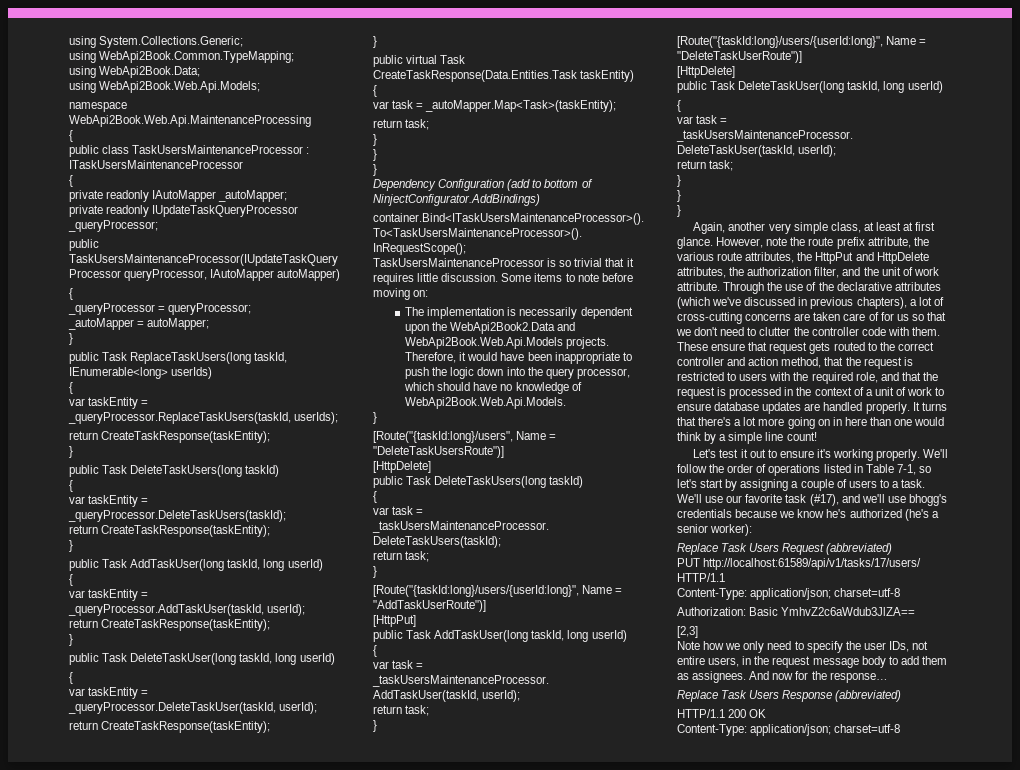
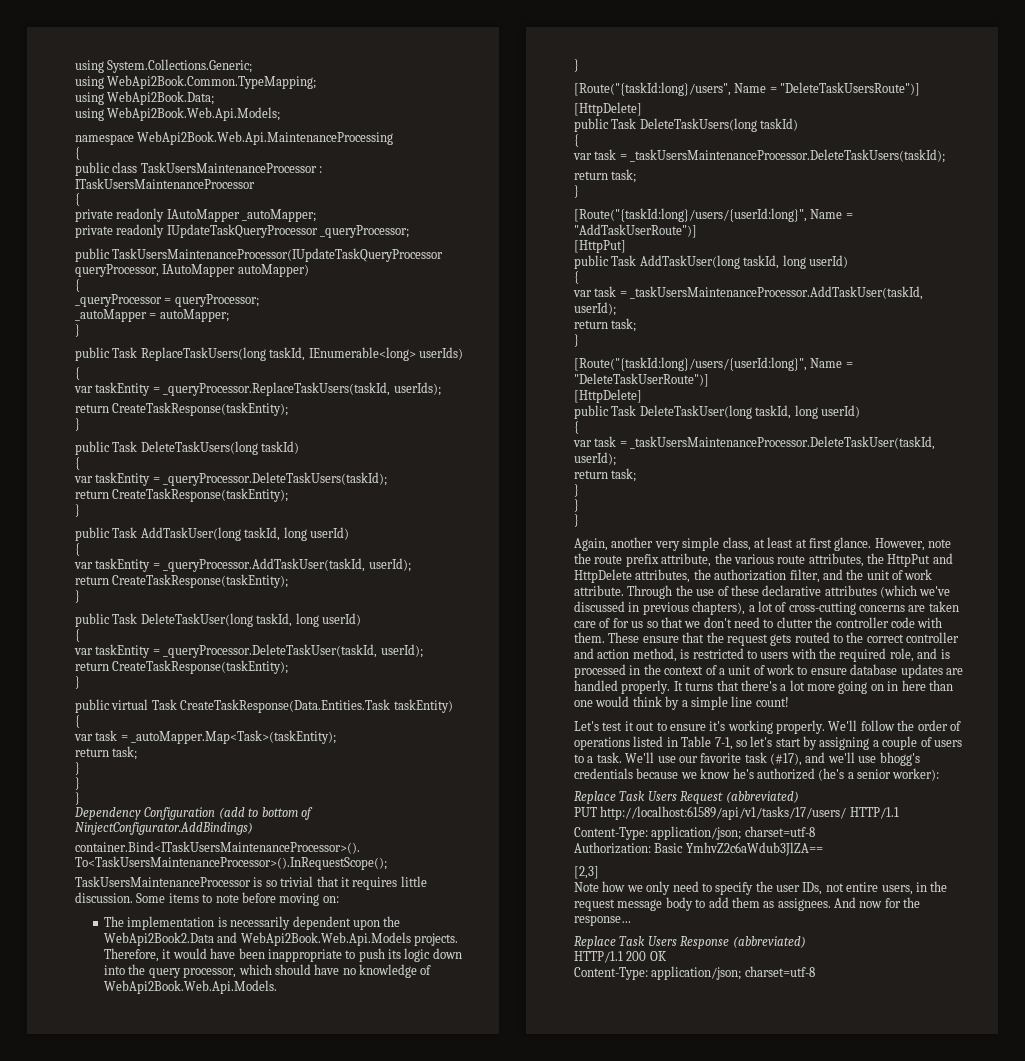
- Therefore, it would have been inappropriate to push the logic down into the query processor, which should have no knowledge of WebApi2Book.Web.Api.Models.
+ Therefore, it would have been inappropriate to push its logic down into the query processor, which should have no knowledge of WebApi2Book.Web.Api.Models.
- Through the use of the declarative attributes (which we've discussed in previous chapters), a lot of cross-cutting concerns are taken care of for us so that we don't need to clutter the controller code with them.
+ Through the use of these declarative attributes (which we've discussed in previous chapters), a lot of cross-cutting concerns are taken care of for us so that we don't need to clutter the controller code with them.
- These ensure that request gets routed to the correct controller and action method, that the request is restricted to users with the required role, and that the request is processed in the context of a unit of work to ensure database updates are handled properly.
+ These ensure that the request gets routed to the correct controller and action method, is restricted to users with the required role, and is processed in the context of a unit of work to ensure database updates are handled properly.

